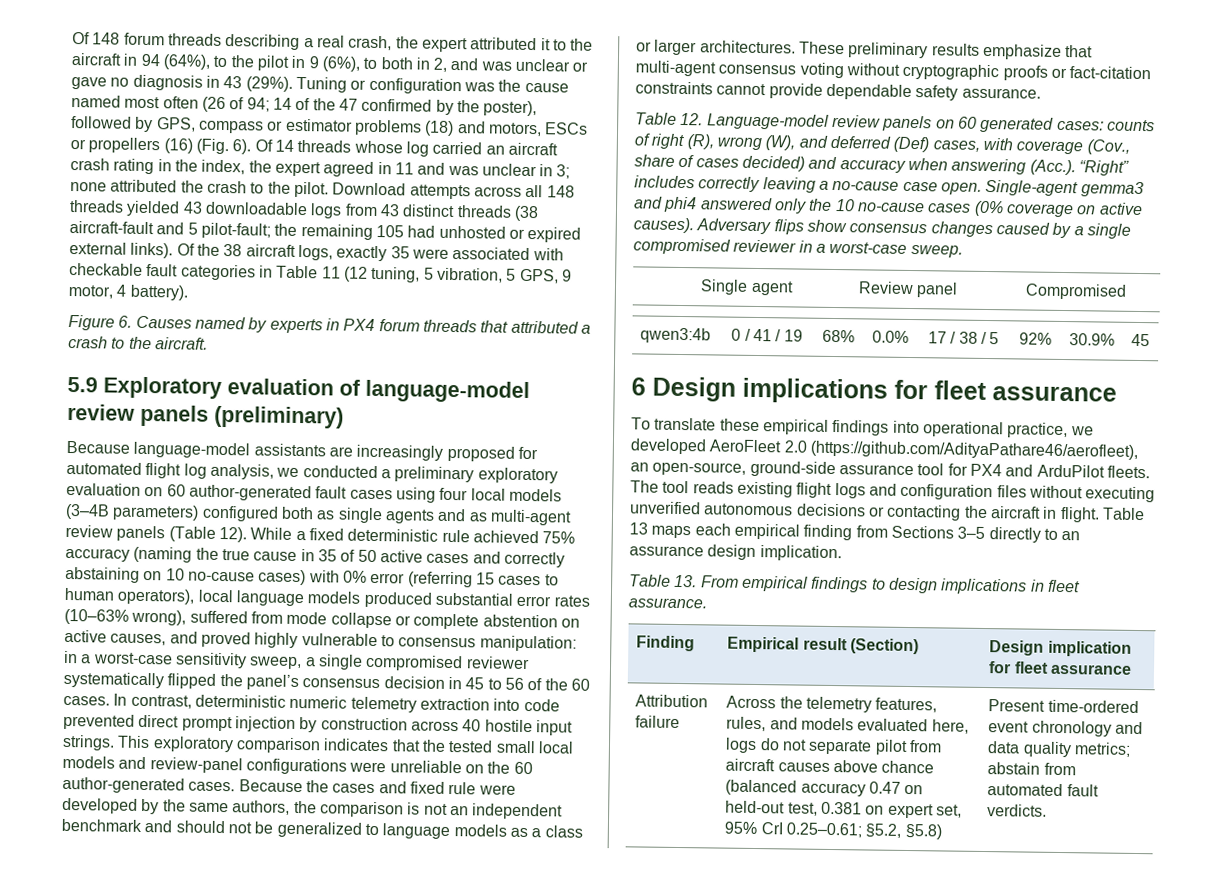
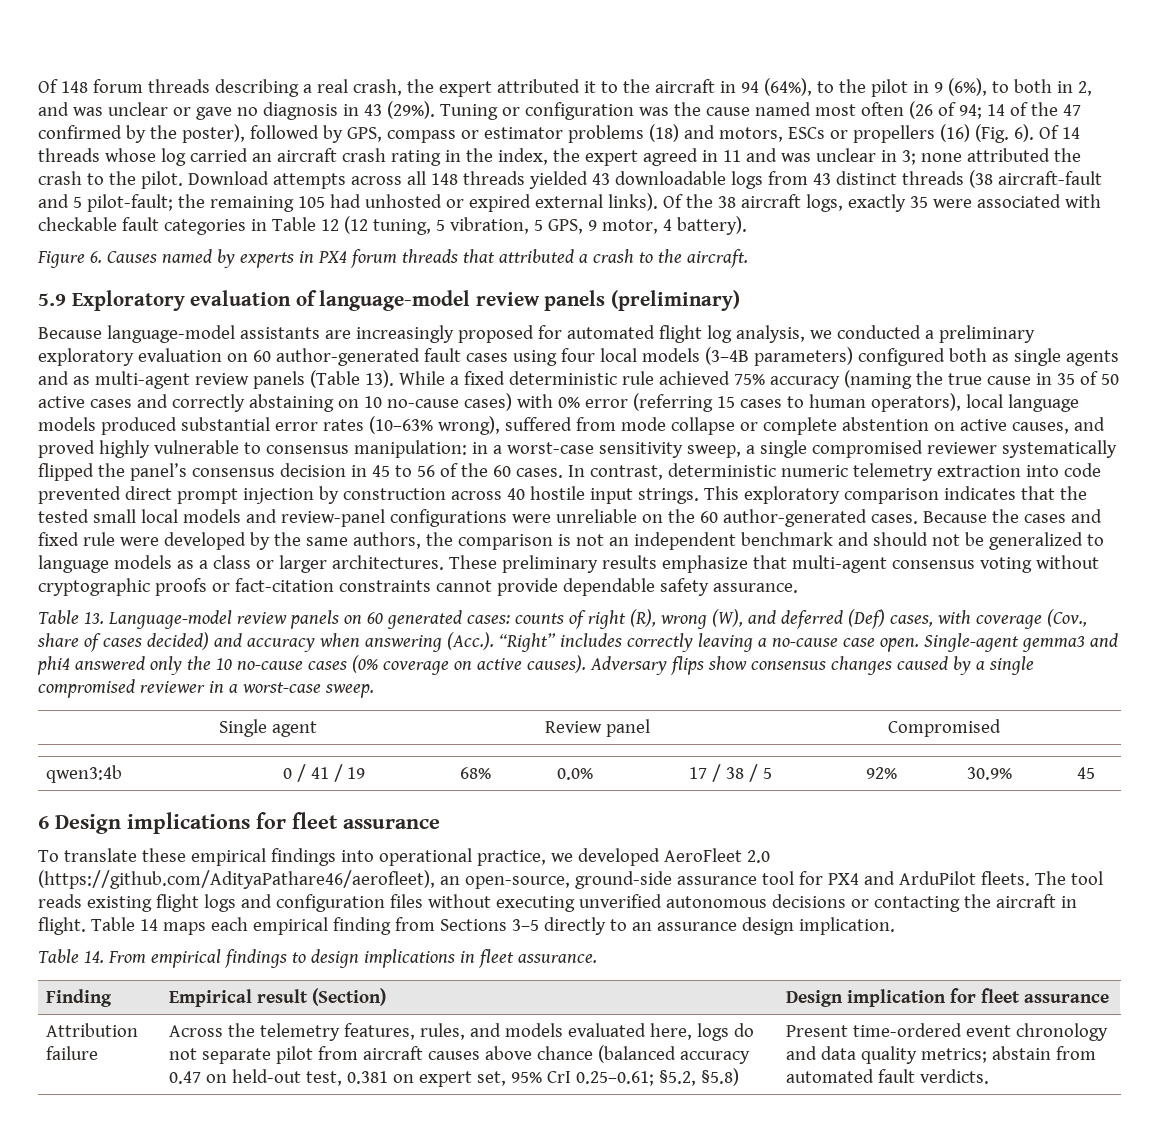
- Of the 38 aircraft logs, exactly 35 were associated with checkable fault categories in Table 11 (12 tuning, 5 vibration, 5 GPS, 9 motor, 4 battery).
+ Of the 38 aircraft logs, exactly 35 were associated with checkable fault categories in Table 12 (12 tuning, 5 vibration, 5 GPS, 9 motor, 4 battery).
- Because language-model assistants are increasingly proposed for automated flight log analysis, we conducted a preliminary exploratory evaluation on 60 author-generated fault cases using four local models (3–4B parameters) configured both as single agents and as multi-agent review panels (Table 12).
+ Because language-model assistants are increasingly proposed for automated flight log analysis, we conducted a preliminary exploratory evaluation on 60 author-generated fault cases using four local models (3–4B parameters) configured both as single agents and as multi-agent review panels (Table 13).
- Table 12. Language-model review panels on 60 generated cases: counts of right (R), wrong (W), and deferred (Def) cases, with coverage (Cov., share of cases decided) and accuracy when answering (Acc.). “Right” includes correctly leaving a no-cause case open.
+ Table 13. Language-model review panels on 60 generated cases: counts of right (R), wrong (W), and deferred (Def) cases, with coverage (Cov., share of cases decided) and accuracy when answering (Acc.). “Right” includes correctly leaving a no-cause case open.
- Table 13 maps each empirical finding from Sections 3–5 directly to an assurance design implication.
+ Table 14 maps each empirical finding from Sections 3–5 directly to an assurance design implication.
- Table 13. From empirical findings to design implications in fleet assurance.
+ Table 14. From empirical findings to design implications in fleet assurance.

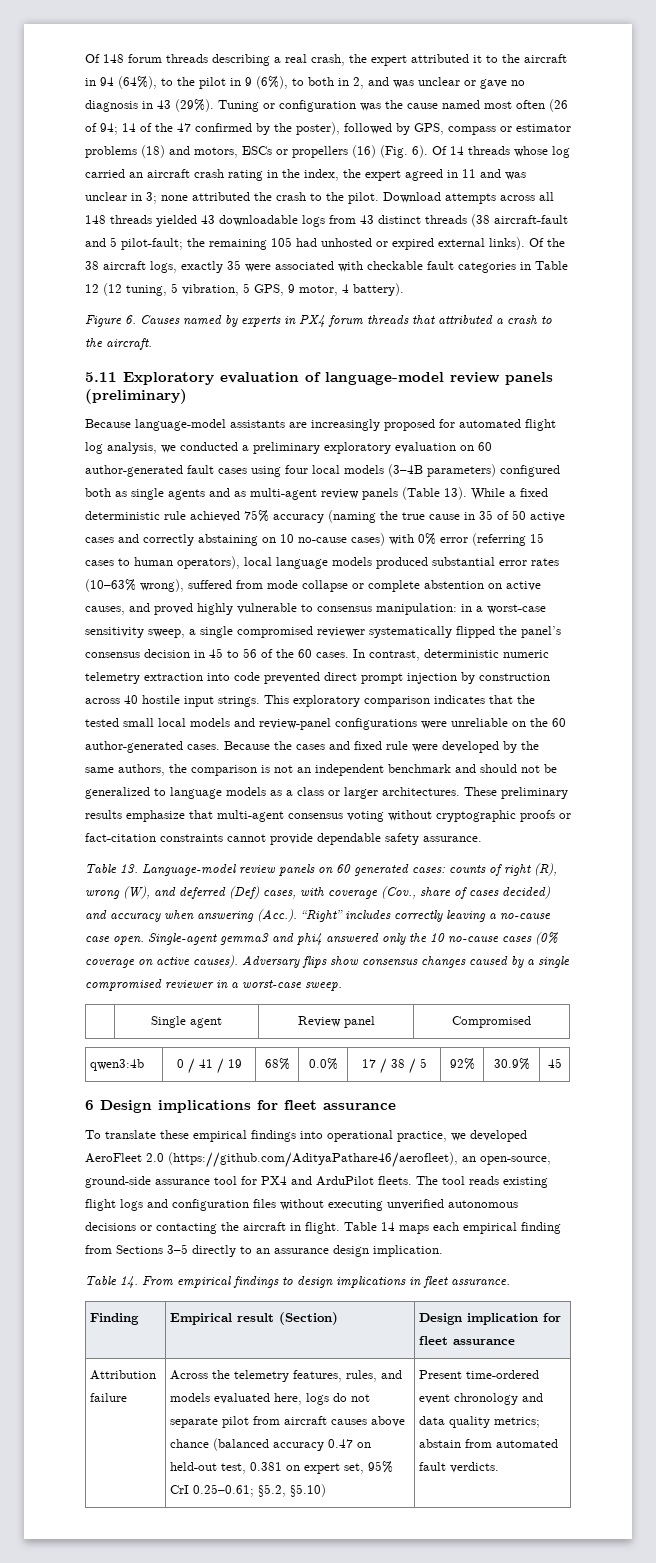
- 5.9 Exploratory evaluation of language-model review panels (preliminary)
+ 5.11 Exploratory evaluation of language-model review panels (preliminary)
- Across the telemetry features, rules, and models evaluated here, logs do not separate pilot from aircraft causes above chance (balanced accuracy 0.47 on held-out test, 0.381 on expert set, 95% CrI 0.25–0.61; §5.2, §5.8)
+ Across the telemetry features, rules, and models evaluated here, logs do not separate pilot from aircraft causes above chance (balanced accuracy 0.47 on held-out test, 0.381 on expert set, 95% CrI 0.25–0.61; §5.2, §5.10)

